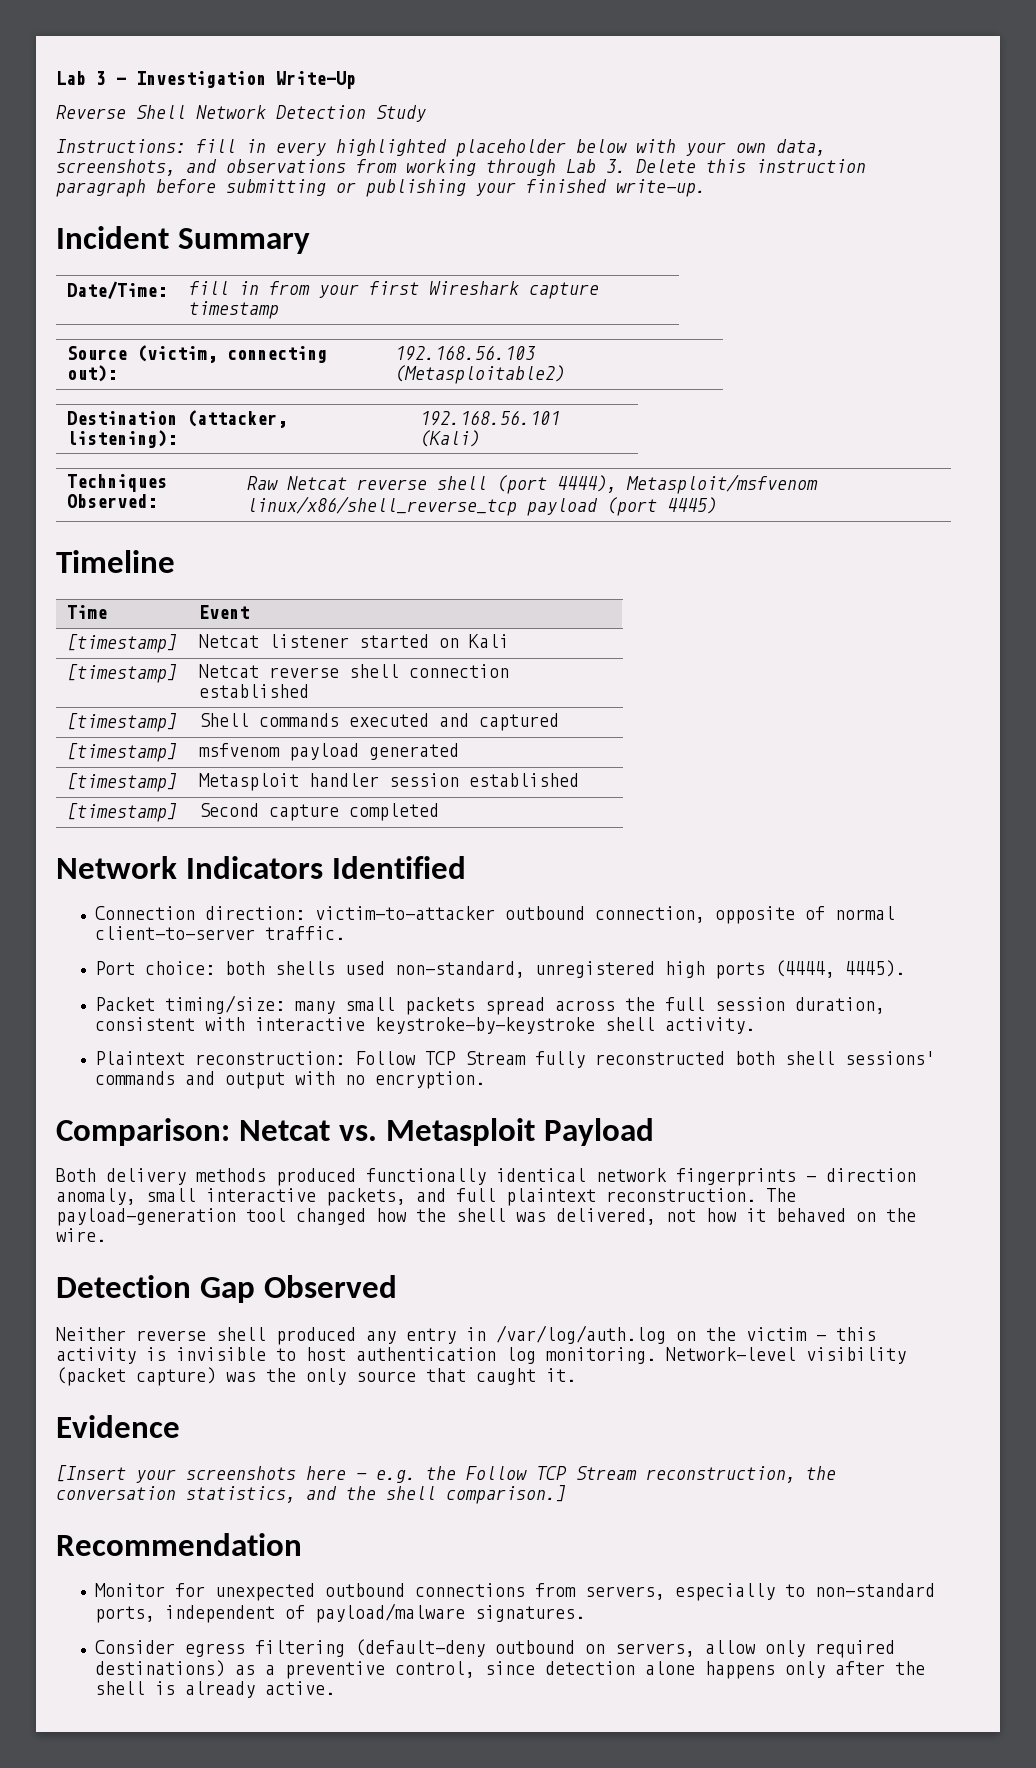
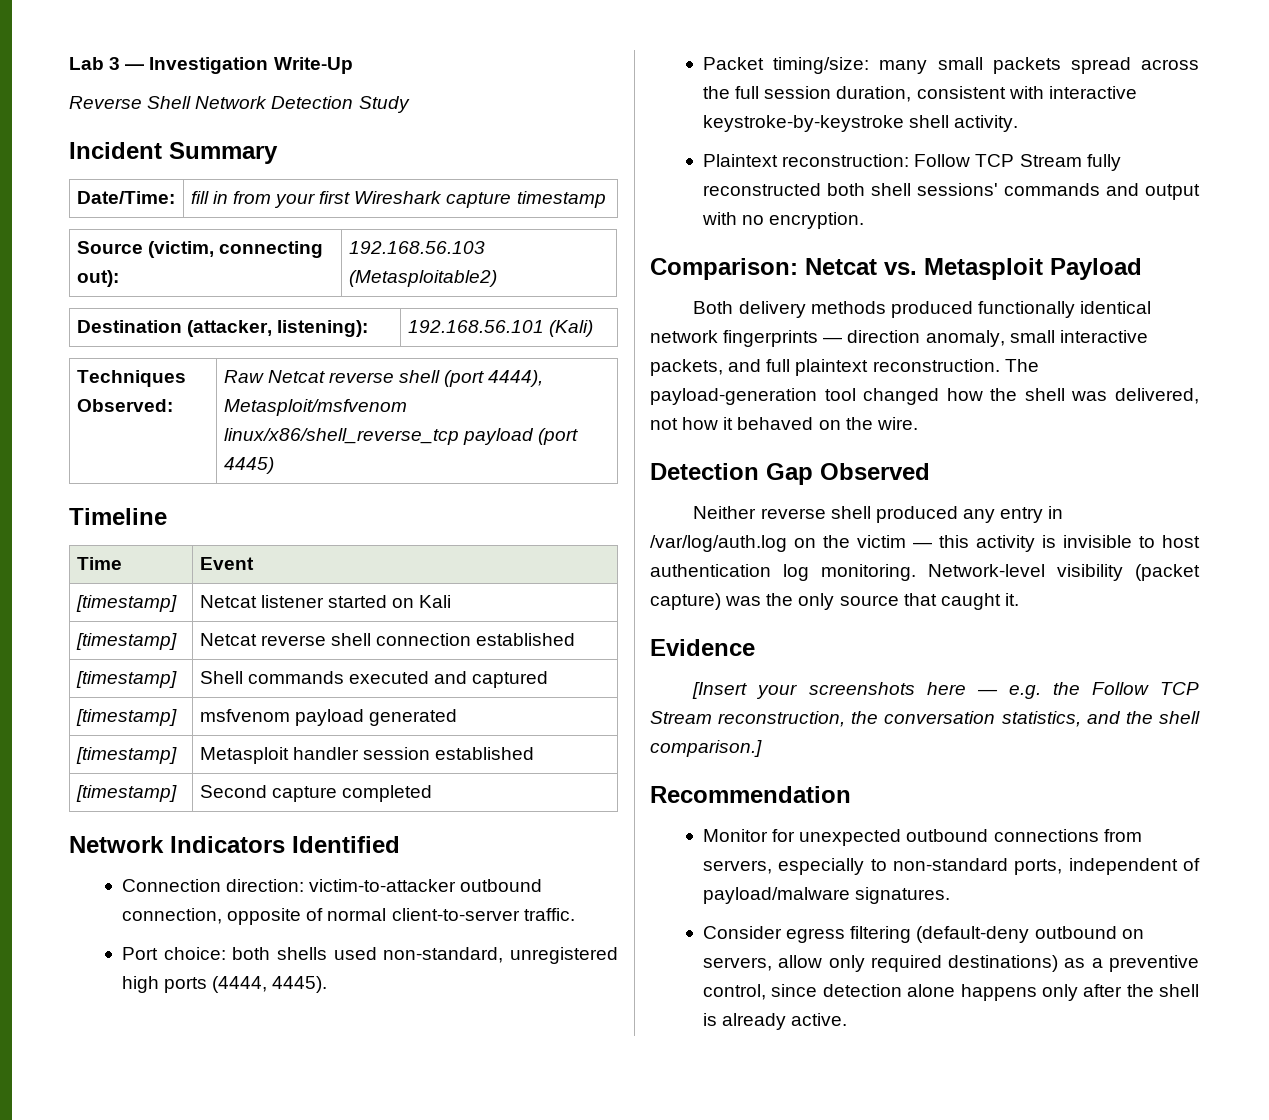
- Instructions: fill in every highlighted placeholder below with your own data, screenshots, and observations from working through Lab 3. Delete this instruction paragraph before submitting or publishing your finished write-up.

